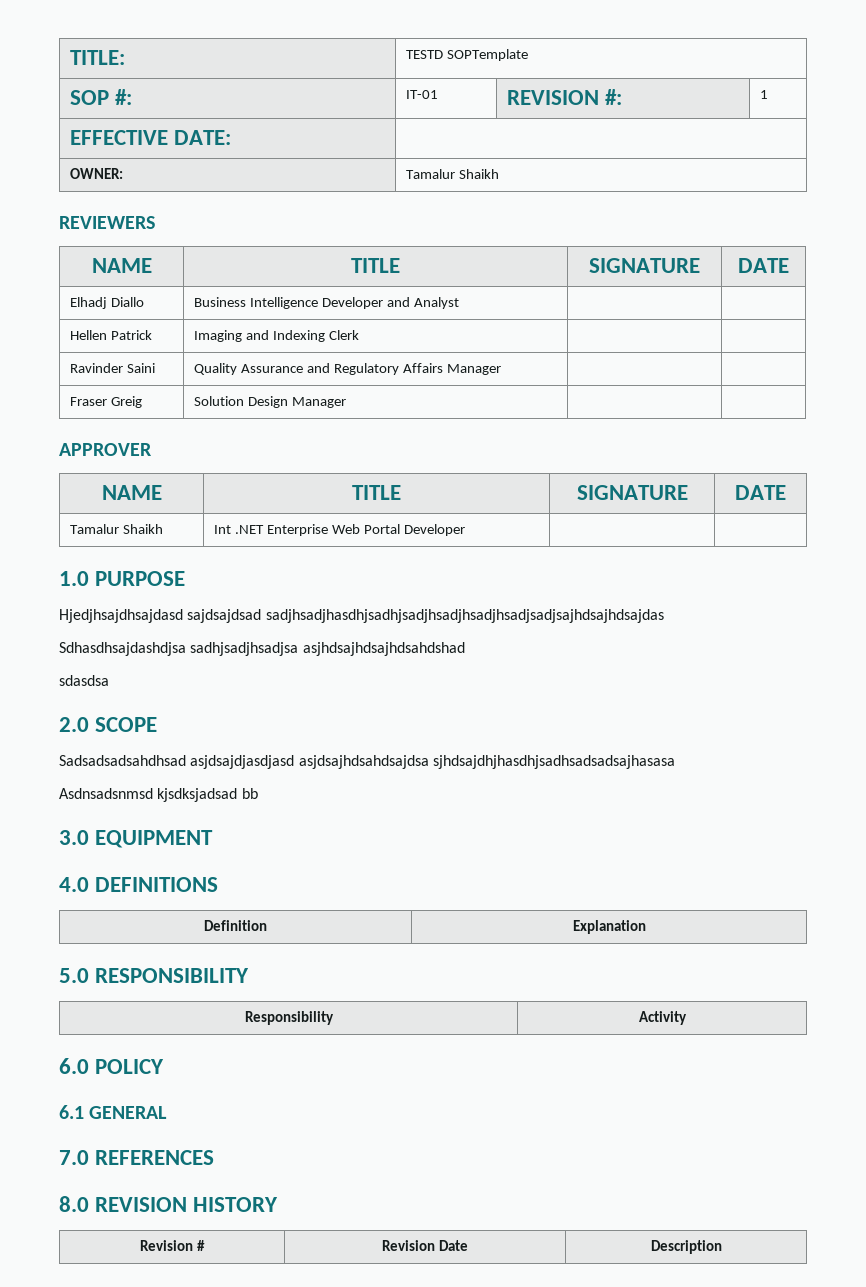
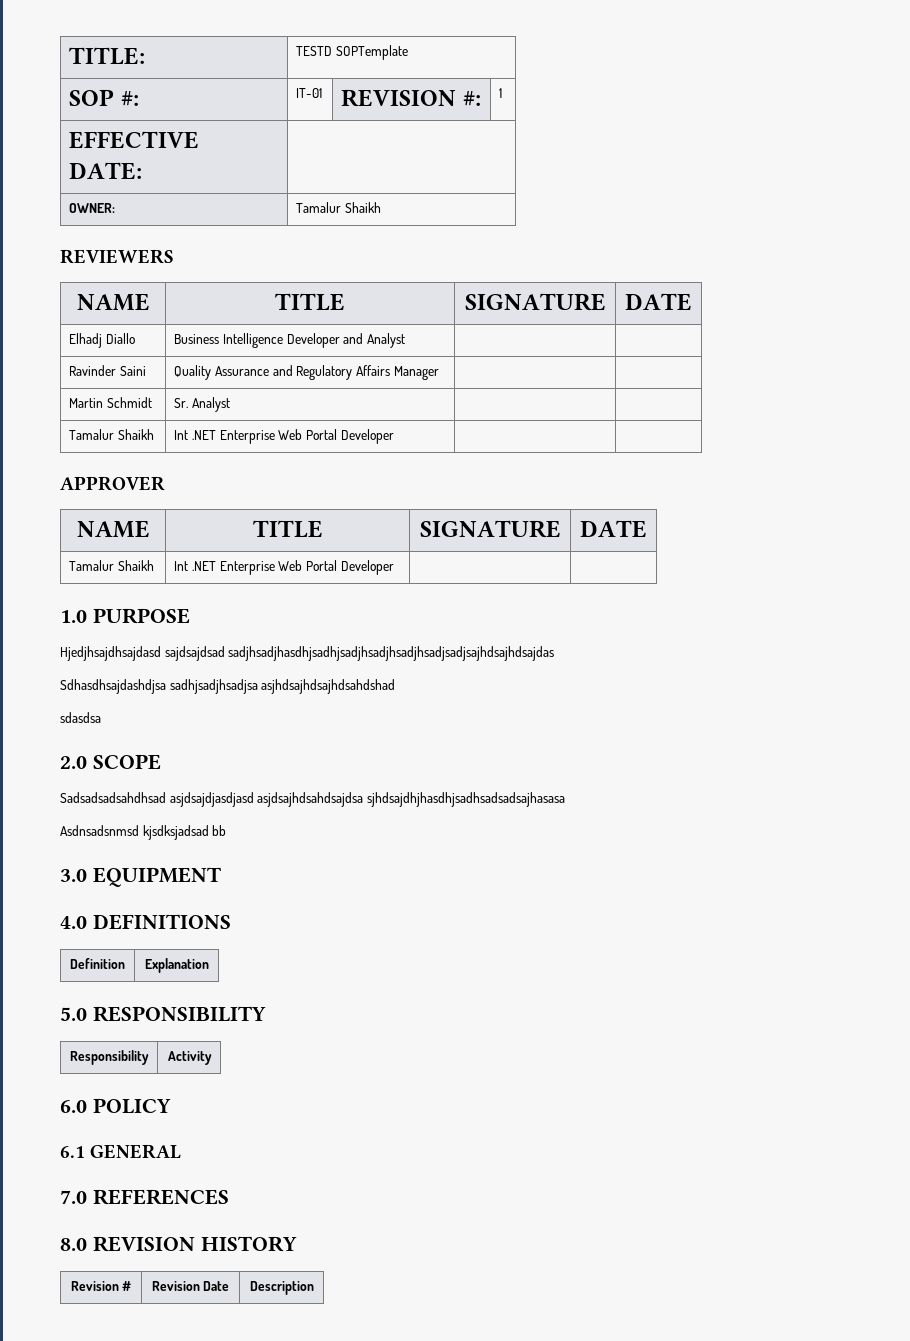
- Hellen Patrick | Imaging and Indexing Clerk | |
- Fraser Greig | Solution Design Manager | |
+ Martin Schmidt | Sr. Analyst | |
+ Tamalur Shaikh | Int .NET Enterprise Web Portal Developer | |

